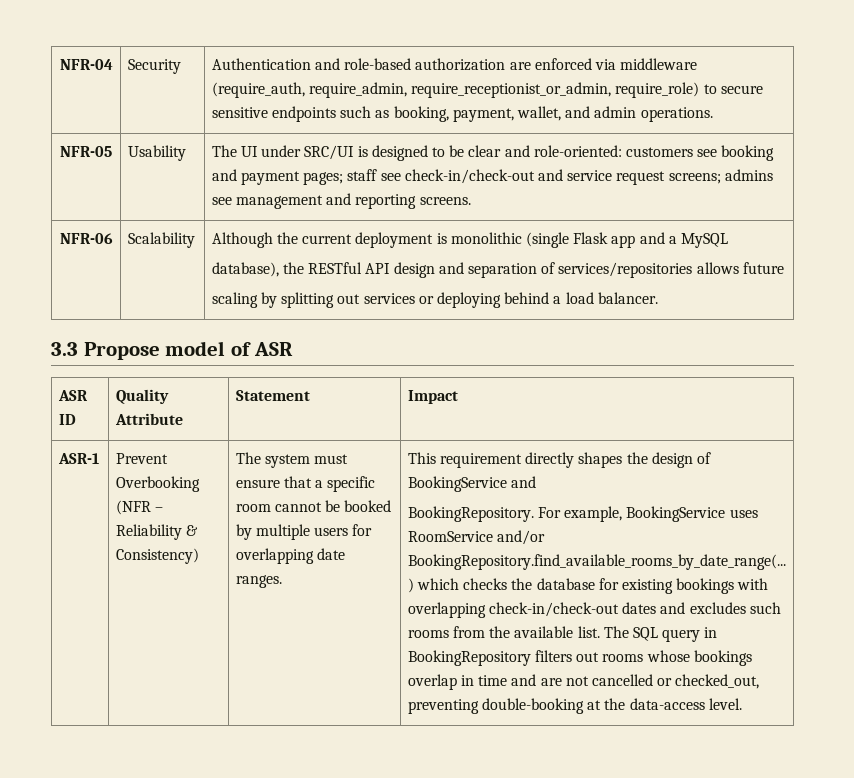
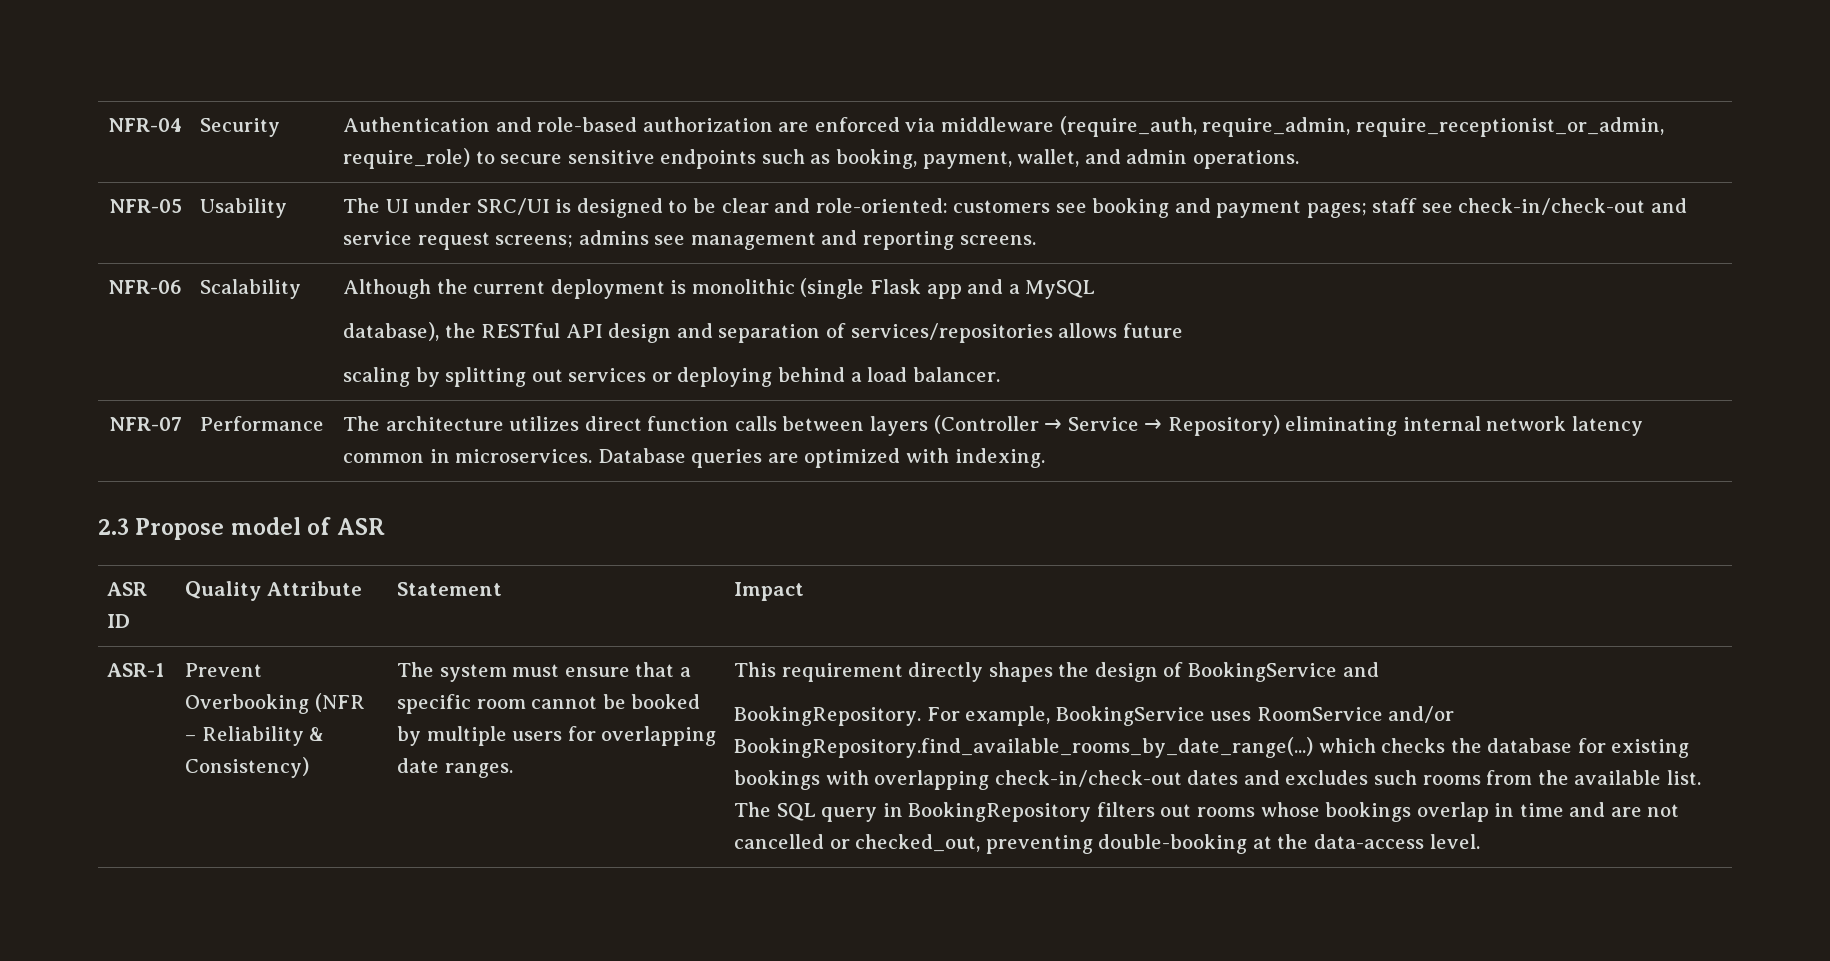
- 3.3 Propose model of ASR
+ NFR-07 | Performance | The architecture utilizes direct function calls between layers (Controller → Service → Repository) eliminating internal network latency common in microservices. Database queries are optimized with indexing.
+ 2.3 Propose model of ASR

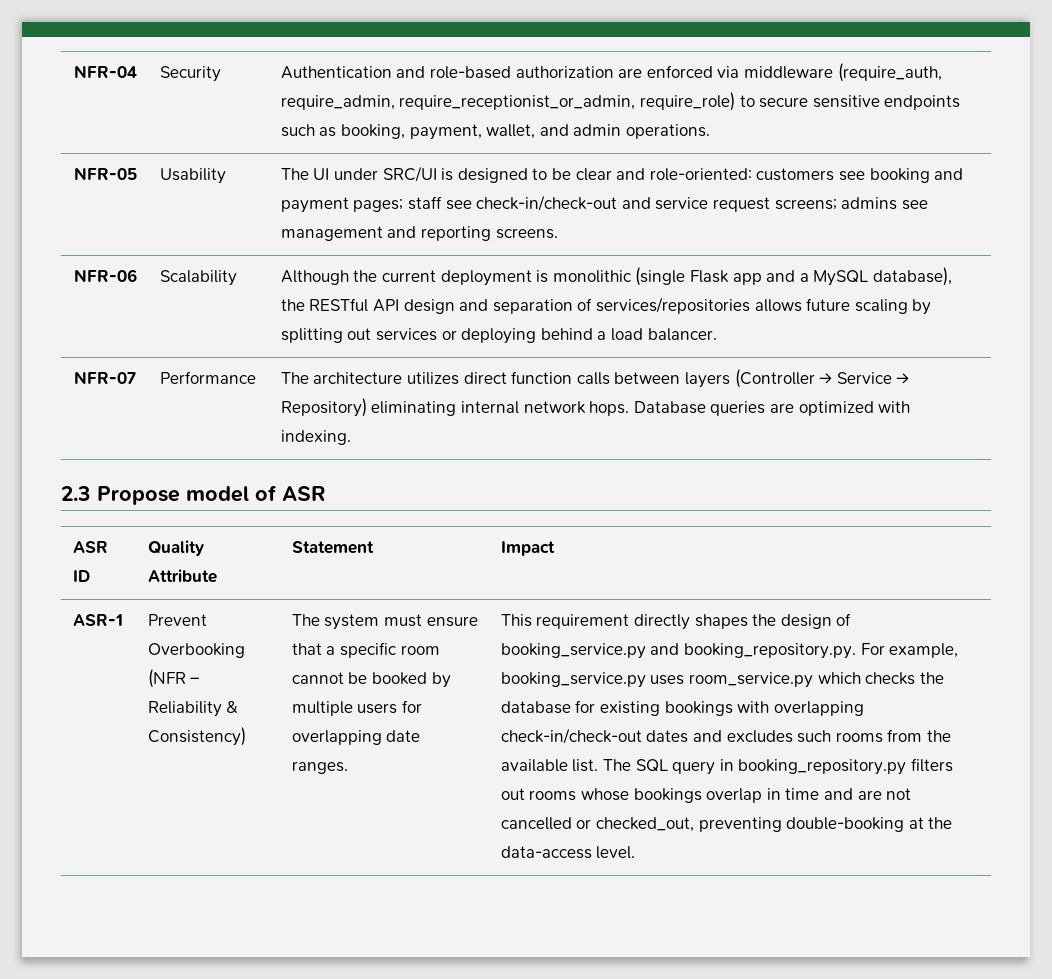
- NFR-06 | Scalability | Although the current deployment is monolithic (single Flask app and a MySQL
- database), the RESTful API design and separation of services/repositories allows future
- scaling by splitting out services or deploying behind a load balancer.
+ NFR-06 | Scalability | Although the current deployment is monolithic (single Flask app and a MySQL database), the RESTful API design and separation of services/repositories allows future scaling by splitting out services or deploying behind a load balancer.
- NFR-07 | Performance | The architecture utilizes direct function calls between layers (Controller → Service → Repository) eliminating internal network latency common in microservices. Database queries are optimized with indexing.
+ NFR-07 | Performance | The architecture utilizes direct function calls between layers (Controller → Service → Repository) eliminating internal network hops. Database queries are optimized with indexing.
- This requirement directly shapes the design of BookingService and
- BookingRepository. For example, BookingService uses RoomService and/or BookingRepository.find_available_rooms_by_date_range(...) which checks the database for existing bookings with overlapping check-in/check-out dates and excludes such rooms from the available list.
+ This requirement directly shapes the design of booking_service.py and booking_repository.py. For example, booking_service.py uses room_service.py which checks the database for existing bookings with overlapping check-in/check-out dates and excludes such rooms from the available list.
- The SQL query in BookingRepository filters out rooms whose bookings overlap in time and are not cancelled or checked_out, preventing double-booking at the data-access level.
+ The SQL query in booking_repository.py filters out rooms whose bookings overlap in time and are not cancelled or checked_out, preventing double-booking at the data-access level.

